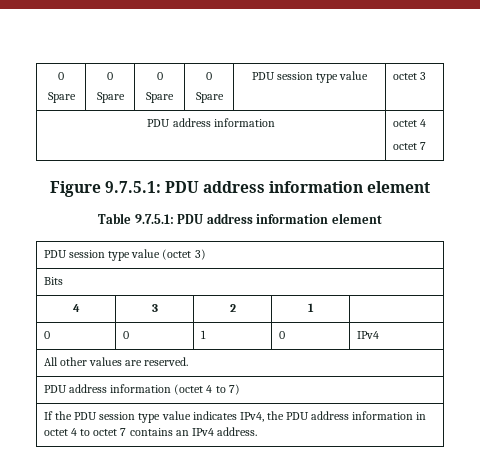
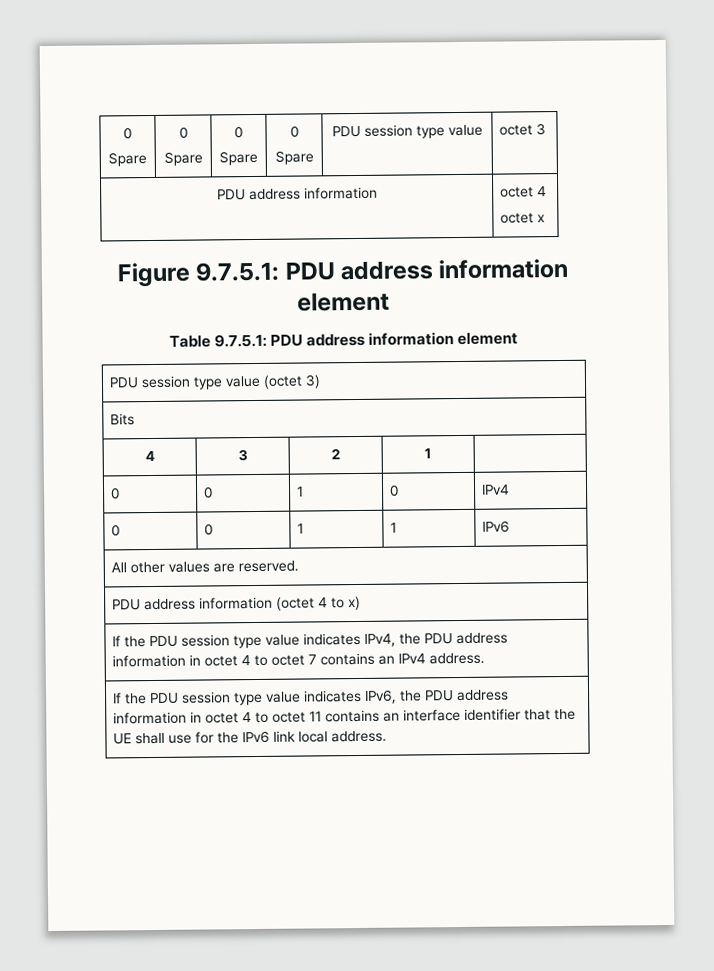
  PDU address information | octet 4
- octet 7
+ octet x
+ 0 | 0 | 1 | 1 | IPv6
- PDU address information (octet 4 to 7)
+ PDU address information (octet 4 to x)
+ If the PDU session type value indicates IPv6, the PDU address information in octet 4 to octet 11 contains an interface identifier that the UE shall use for the IPv6 link local address.

